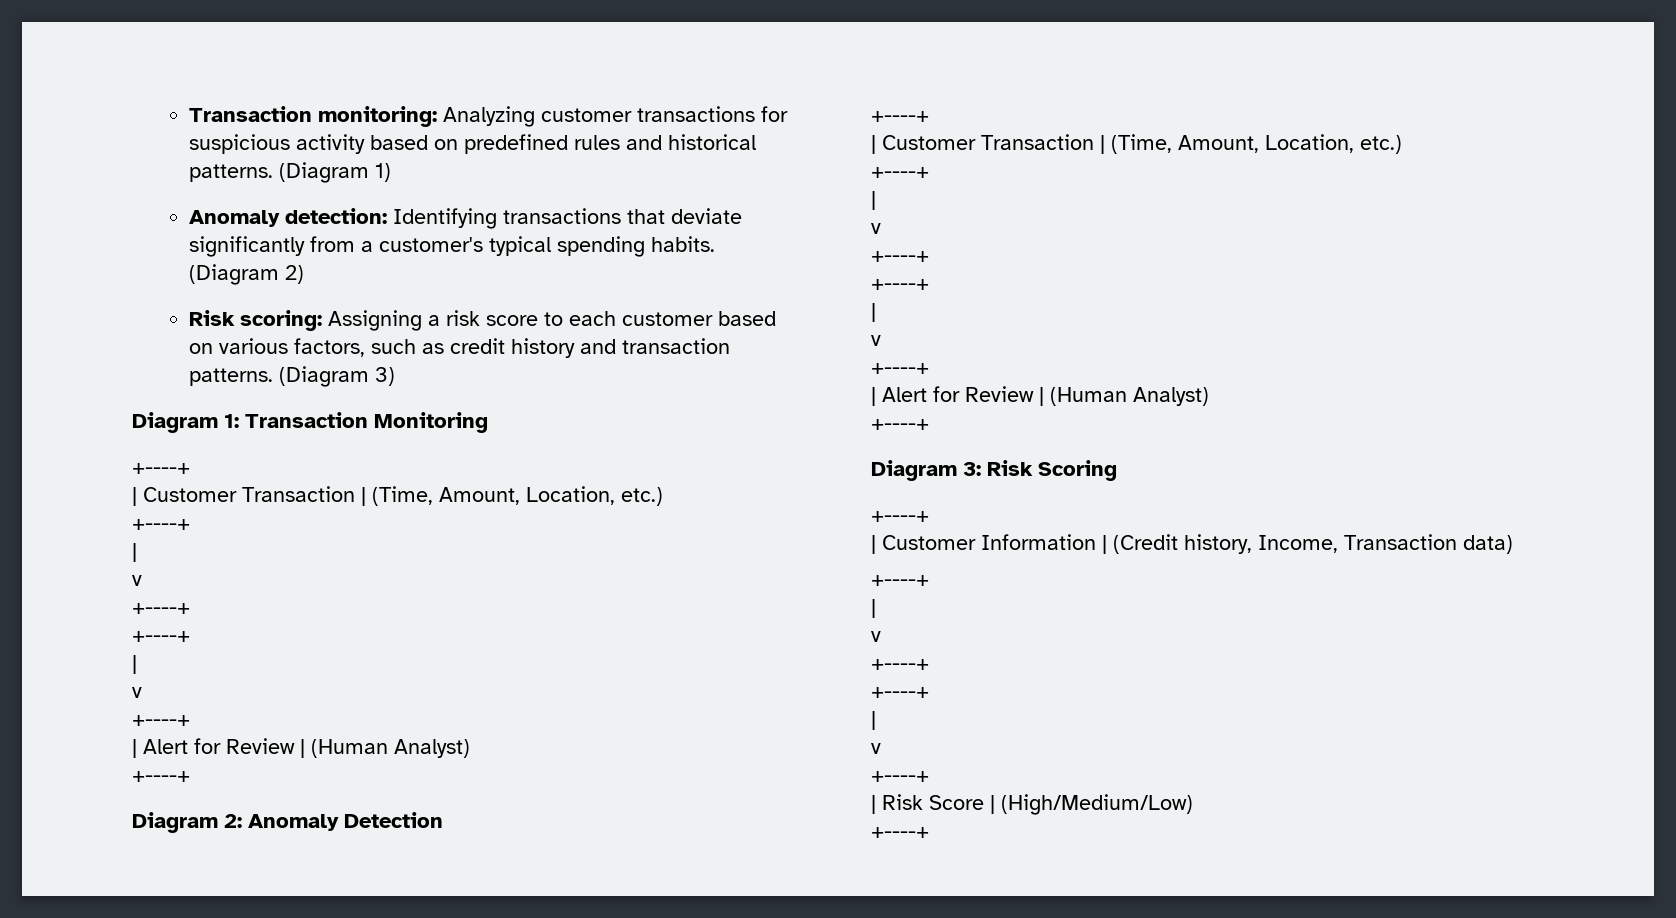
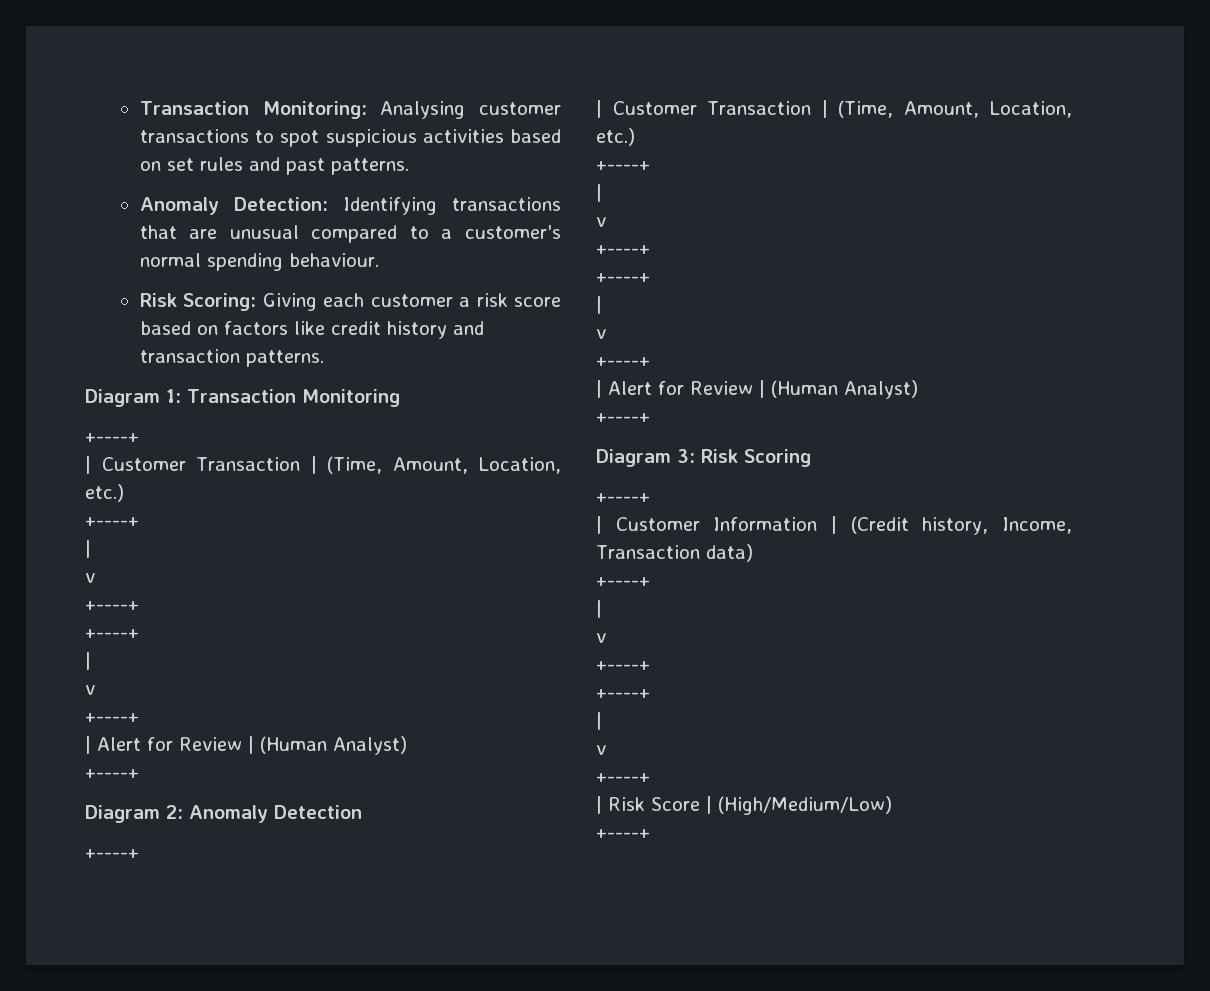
- Transaction monitoring: Analyzing customer transactions for suspicious activity based on predefined rules and historical patterns. (Diagram 1)
- Anomaly detection: Identifying transactions that deviate significantly from a customer's typical spending habits. (Diagram 2)
- Risk scoring: Assigning a risk score to each customer based on various factors, such as credit history and transaction patterns. (Diagram 3)
+ Transaction Monitoring: Analysing customer transactions to spot suspicious activities based on set rules and past patterns.
+ Anomaly Detection: Identifying transactions that are unusual compared to a customer's normal spending behaviour.
+ Risk Scoring: Giving each customer a risk score based on factors like credit history and transaction patterns.

